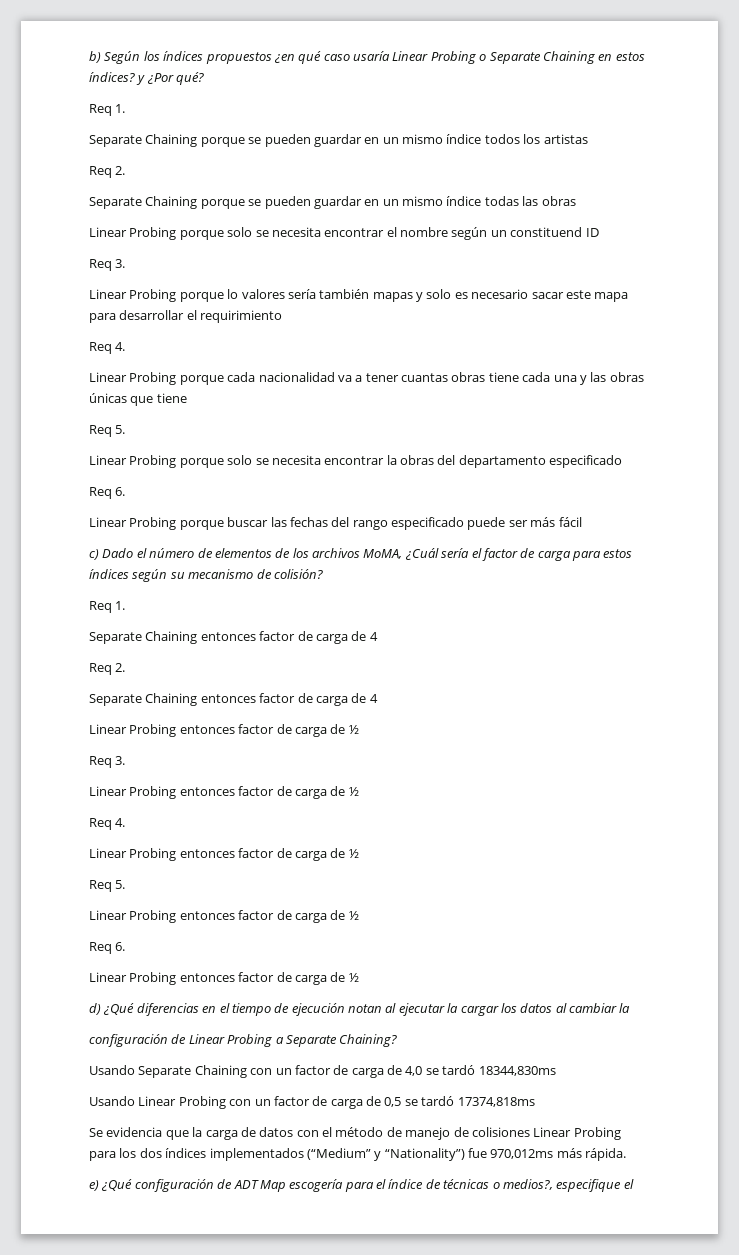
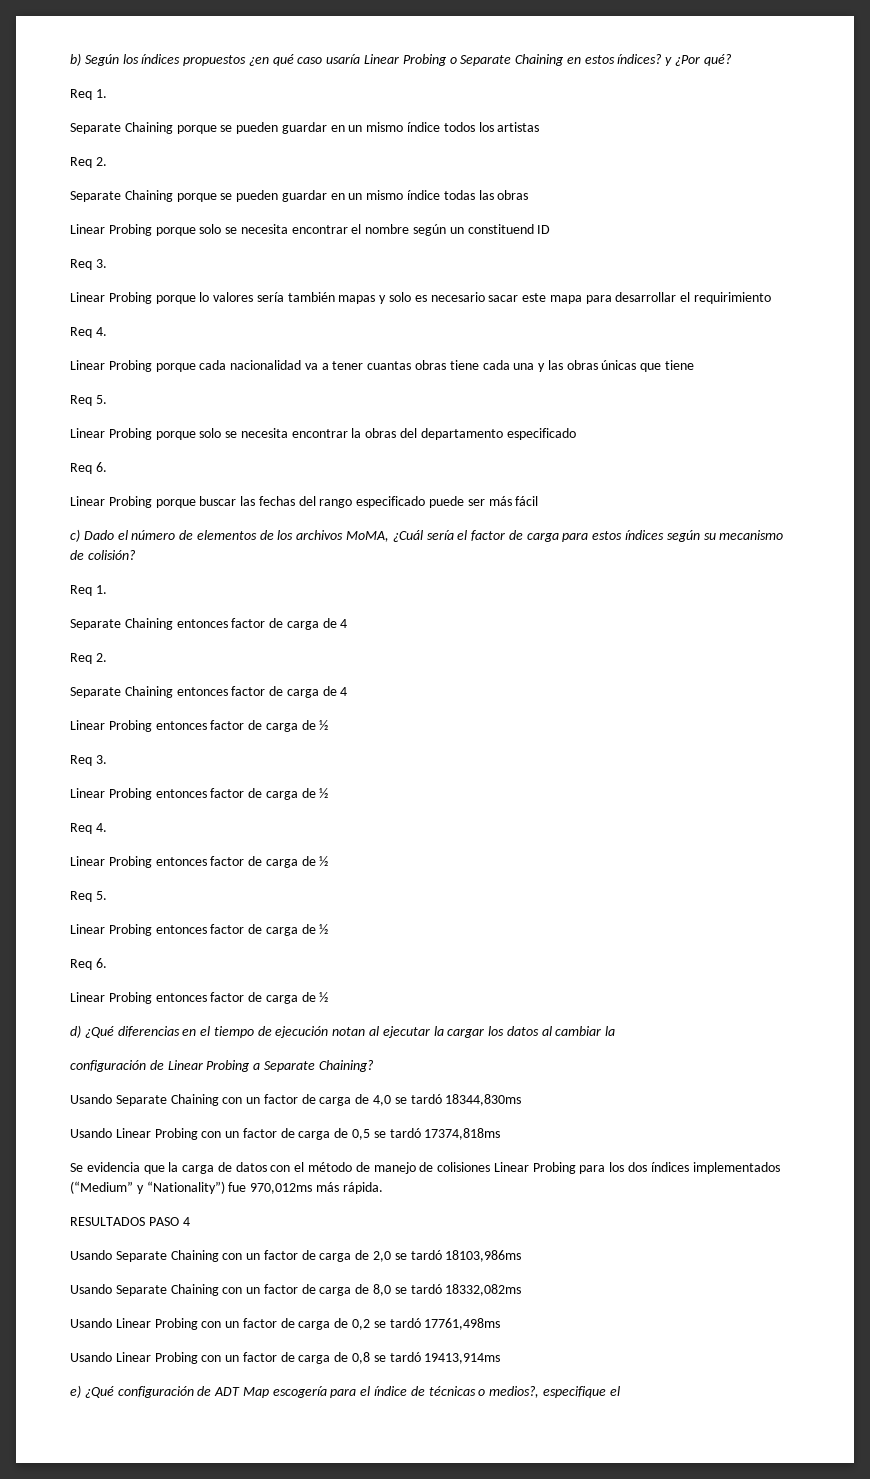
+ RESULTADOS PASO 4
+ Usando Separate Chaining con un factor de carga de 2,0 se tardó 18103,986ms
+ Usando Separate Chaining con un factor de carga de 8,0 se tardó 18332,082ms
+ Usando Linear Probing con un factor de carga de 0,2 se tardó 17761,498ms
+ Usando Linear Probing con un factor de carga de 0,8 se tardó 19413,914ms

